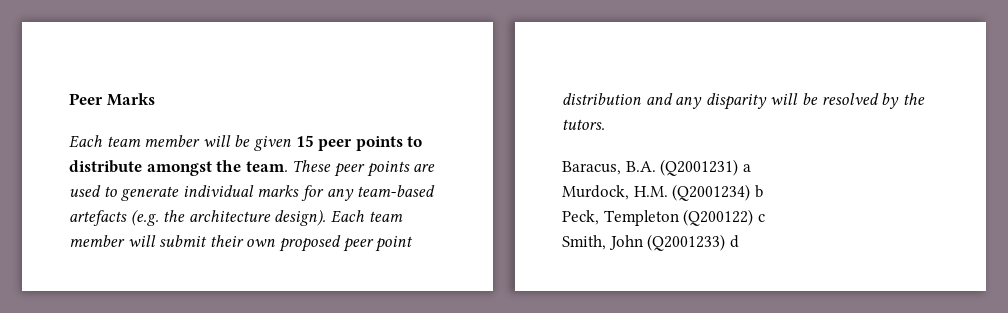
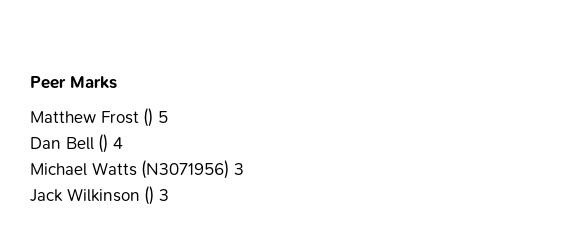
- Each team member will be given 15 peer points to distribute amongst the team. These peer points are used to generate individual marks for any team-based artefacts (e.g. the architecture design). Each team member will submit their own proposed peer point distribution and any disparity will be resolved by the tutors.
- Baracus, B.A. (Q2001231) a
- Murdock, H.M. (Q2001234) b
- Peck, Templeton (Q200122) c
- Smith, John (Q2001233) d
+ Matthew Frost () 5
+ Dan Bell () 4
+ Michael Watts (N3071956) 3
+ Jack Wilkinson () 3

